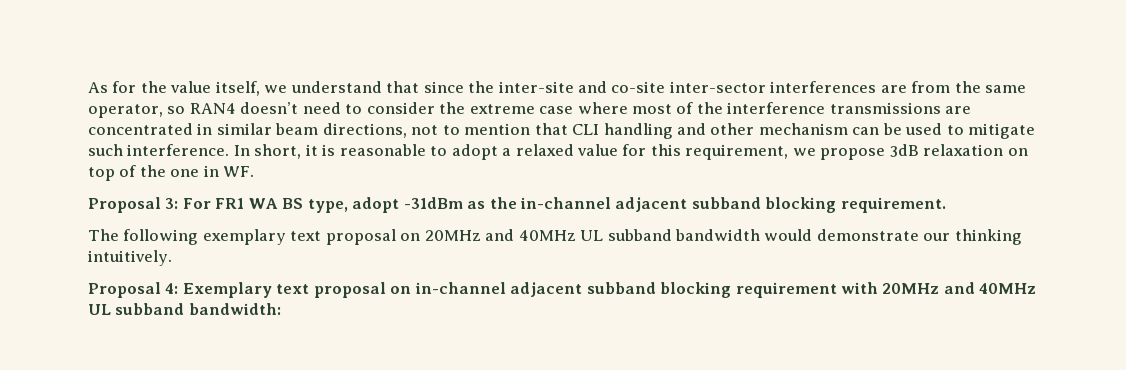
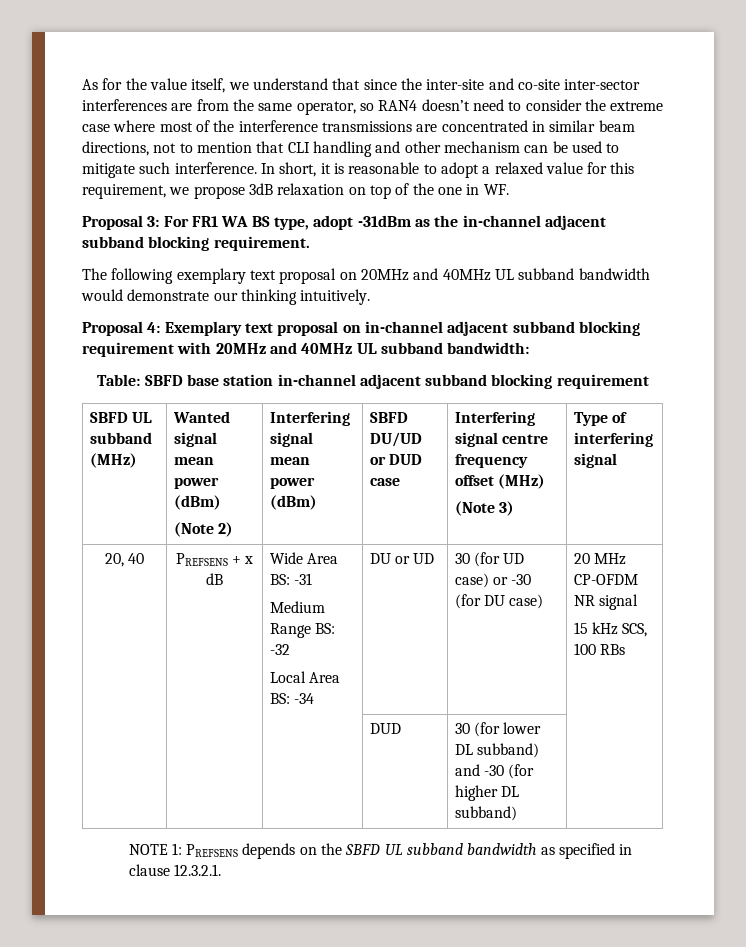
+ Table: SBFD base station in-channel adjacent subband blocking requirement
+ SBFD UL subband (MHz) | Wanted signal mean power (dBm)
+ (Note 2) | Interfering signal mean power (dBm) | SBFD DU/UD or DUD case | Interfering signal centre frequency offset (MHz)
+ (Note 3) | Type of interfering signal
+ 20, 40 | PREFSENS + x dB | Wide Area BS: -31
+ Medium Range BS: -32
+ Local Area BS: -34 | DU or UD | 30 (for UD case) or -30 (for DU case) | 20 MHz CP-OFDM NR signal
+ 15 kHz SCS, 100 RBs
+ | | | DUD | 30 (for lower DL subband) and -30 (for higher DL subband) |
+ NOTE 1: PREFSENS depends on the SBFD UL subband bandwidth as specified in clause 12.3.2.1.

